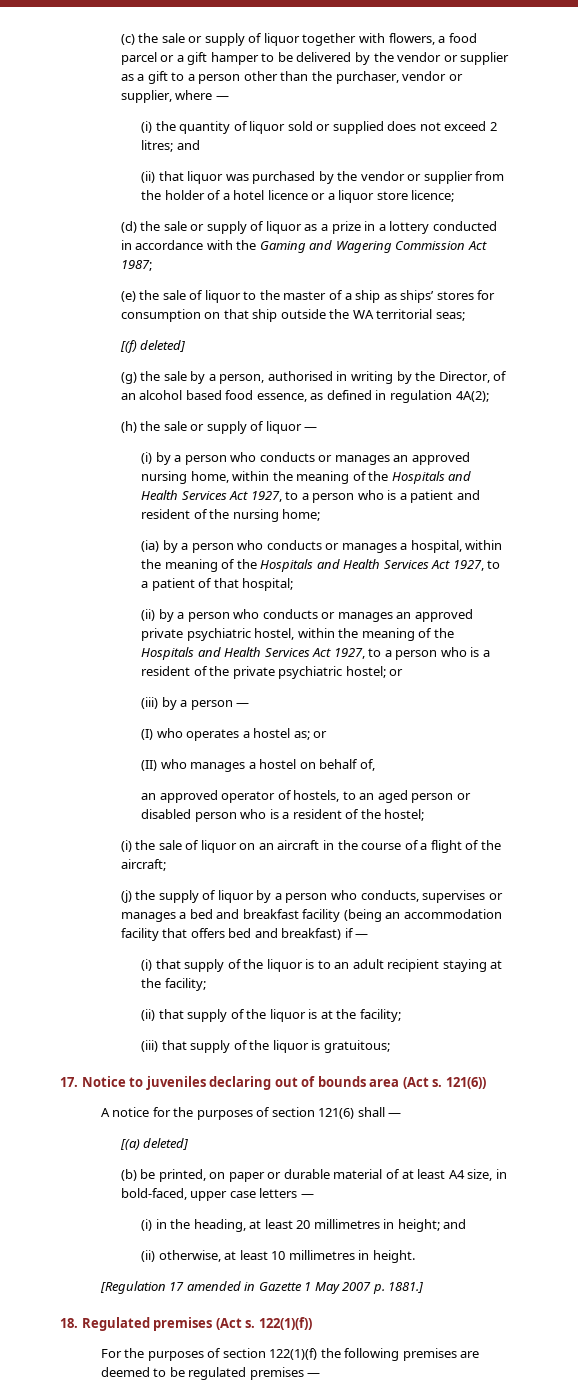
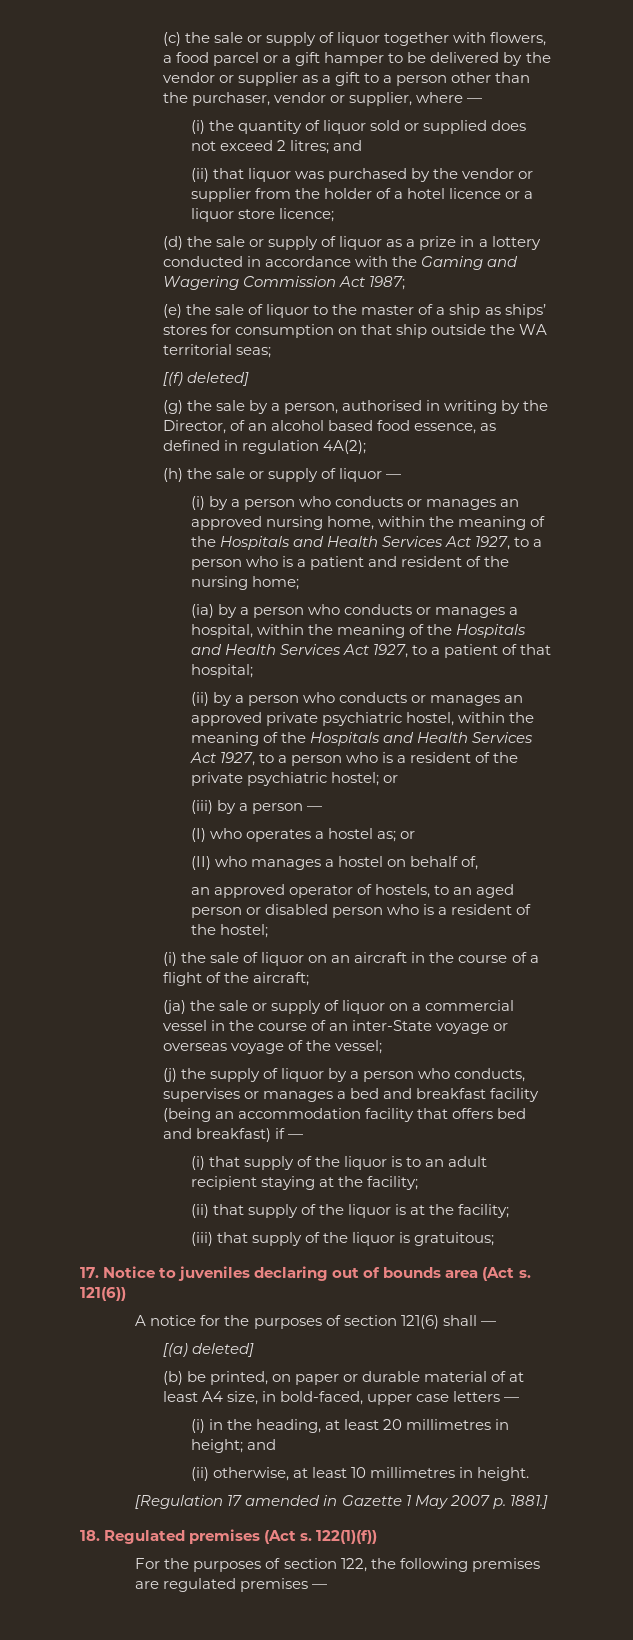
+ (ja) the sale or supply of liquor on a commercial vessel in the course of an inter-State voyage or overseas voyage of the vessel;
- For the purposes of section 122(1)(f) the following premises are deemed to be regulated premises —
+ For the purposes of section 122, the following premises are regulated premises —

